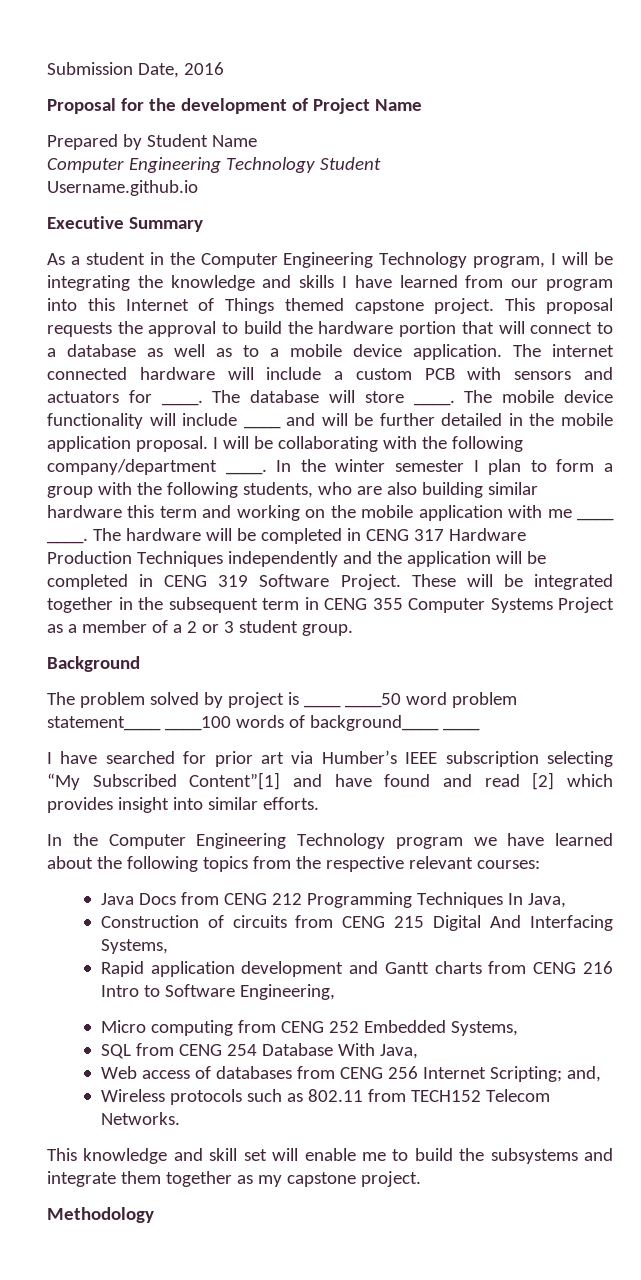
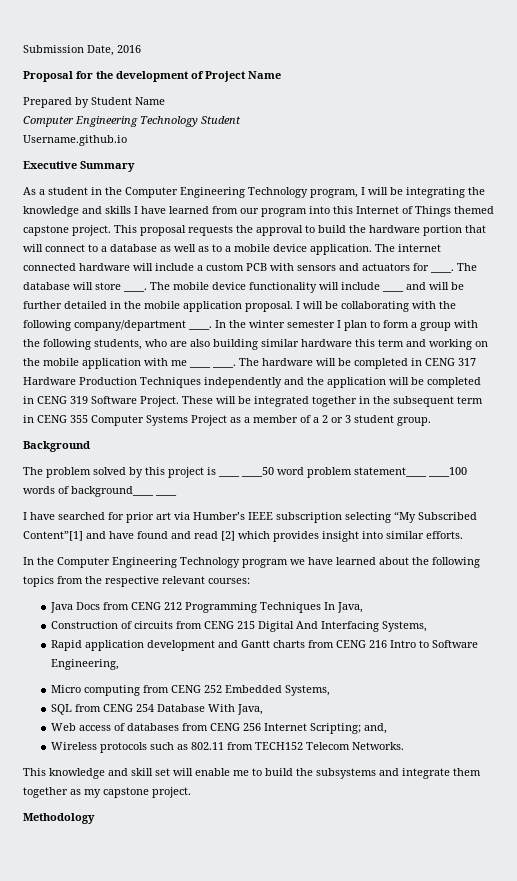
- The problem solved by project is ____ ____50 word problem statement____ ____100 words of background____ ____
+ The problem solved by this project is ____ ____50 word problem statement____ ____100 words of background____ ____

